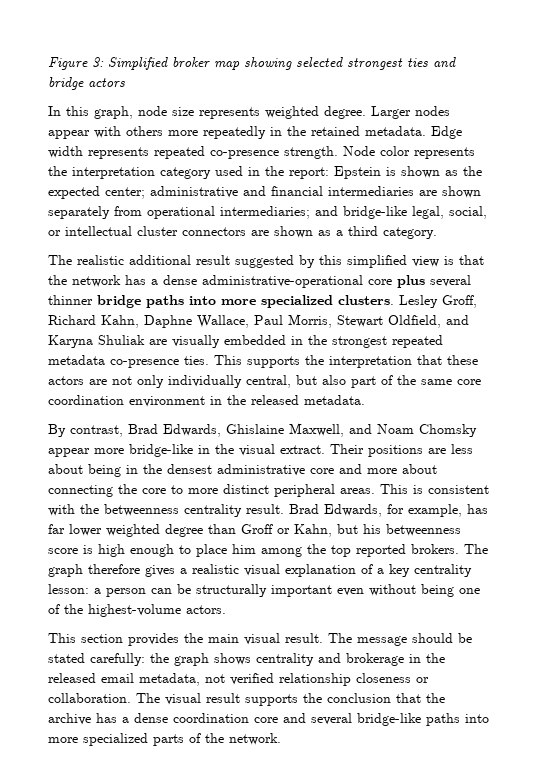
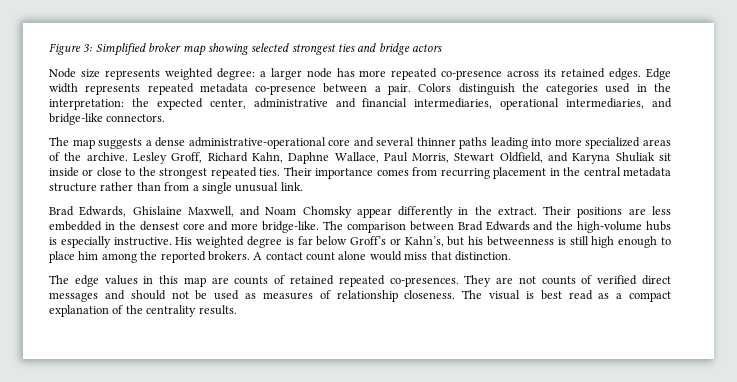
- In this graph, node size represents weighted degree. Larger nodes appear with others more repeatedly in the retained metadata. Edge width represents repeated co-presence strength. Node color represents the interpretation category used in the report: Epstein is shown as the expected center; administrative and financial intermediaries are shown separately from operational intermediaries; and bridge-like legal, social, or intellectual cluster connectors are shown as a third category.
- The realistic additional result suggested by this simplified view is that the network has a dense administrative-operational core plus several thinner bridge paths into more specialized clusters.
+ Node size represents weighted degree: a larger node has more repeated co-presence across its retained edges. Edge width represents repeated metadata co-presence between a pair. Colors distinguish the categories used in the interpretation: the expected center, administrative and financial intermediaries, operational intermediaries, and bridge-like connectors.
+ The map suggests a dense administrative-operational core and several thinner paths leading into more specialized areas of the archive.
- Lesley Groff, Richard Kahn, Daphne Wallace, Paul Morris, Stewart Oldfield, and Karyna Shuliak are visually embedded in the strongest repeated metadata co-presence ties. This supports the interpretation that these actors are not only individually central, but also part of the same core coordination environment in the released metadata.
- By contrast, Brad Edwards, Ghislaine Maxwell, and Noam Chomsky appear more bridge-like in the visual extract.
+ Lesley Groff, Richard Kahn, Daphne Wallace, Paul Morris, Stewart Oldfield, and Karyna Shuliak sit inside or close to the strongest repeated ties. Their importance comes from recurring placement in the central metadata structure rather than from a single unusual link.
+ Brad Edwards, Ghislaine Maxwell, and Noam Chomsky appear differently in the extract.
- Their positions are less about being in the densest administrative core and more about connecting the core to more distinct peripheral areas. This is consistent with the betweenness centrality result. Brad Edwards, for example, has far lower weighted degree than Groff or Kahn, but his betweenness score is high enough to place him among the top reported brokers.
+ Their positions are less embedded in the densest core and more bridge-like. The comparison between Brad Edwards and the high-volume hubs is especially instructive. His weighted degree is far below Groff’s or Kahn’s, but his betweenness is still high enough to place him among the reported brokers.
- The graph therefore gives a realistic visual explanation of a key centrality lesson: a person can be structurally important even without being one of the highest-volume actors.
- This section provides the main visual result. The message should be stated carefully: the graph shows centrality and brokerage in the released email metadata, not verified relationship closeness or collaboration. The visual result supports the conclusion that the archive has a dense coordination core and several bridge-like paths into more specialized parts of the network.
+ A contact count alone would miss that distinction.
+ The edge values in this map are counts of retained repeated co-presences. They are not counts of verified direct messages and should not be used as measures of relationship closeness. The visual is best read as a compact explanation of the centrality results.

